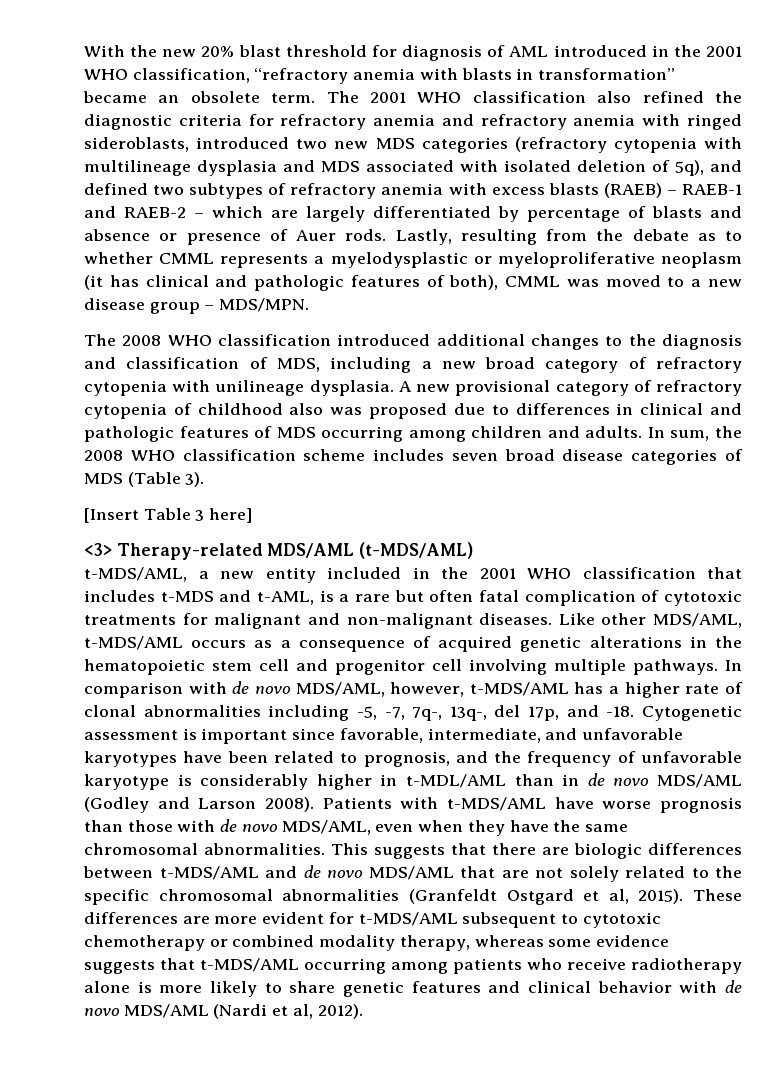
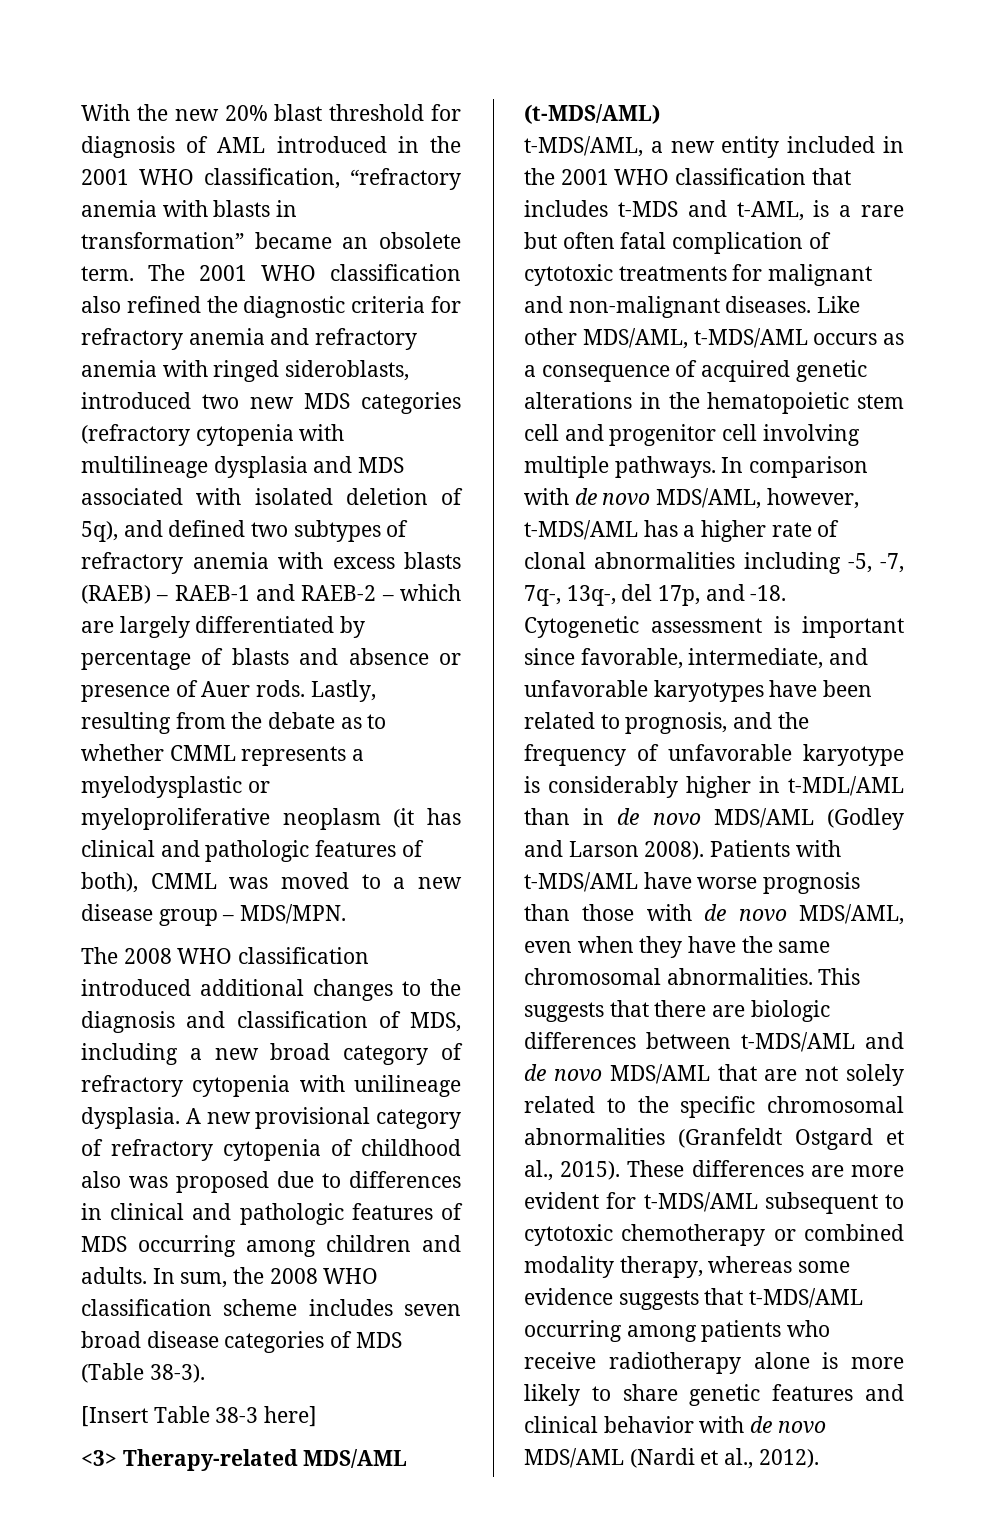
- In sum, the 2008 WHO classification scheme includes seven broad disease categories of MDS (Table 3).
+ In sum, the 2008 WHO classification scheme includes seven broad disease categories of MDS (Table 38-3).
- [Insert Table 3 here]
+ [Insert Table 38-3 here]
- This suggests that there are biologic differences between t-MDS/AML and de novo MDS/AML that are not solely related to the specific chromosomal abnormalities (Granfeldt Ostgard et al, 2015).
+ This suggests that there are biologic differences between t-MDS/AML and de novo MDS/AML that are not solely related to the specific chromosomal abnormalities (Granfeldt Ostgard et al., 2015).
- These differences are more evident for t-MDS/AML subsequent to cytotoxic chemotherapy or combined modality therapy, whereas some evidence suggests that t-MDS/AML occurring among patients who receive radiotherapy alone is more likely to share genetic features and clinical behavior with de novo MDS/AML (Nardi et al, 2012).
+ These differences are more evident for t-MDS/AML subsequent to cytotoxic chemotherapy or combined modality therapy, whereas some evidence suggests that t-MDS/AML occurring among patients who receive radiotherapy alone is more likely to share genetic features and clinical behavior with de novo MDS/AML (Nardi et al., 2012).

